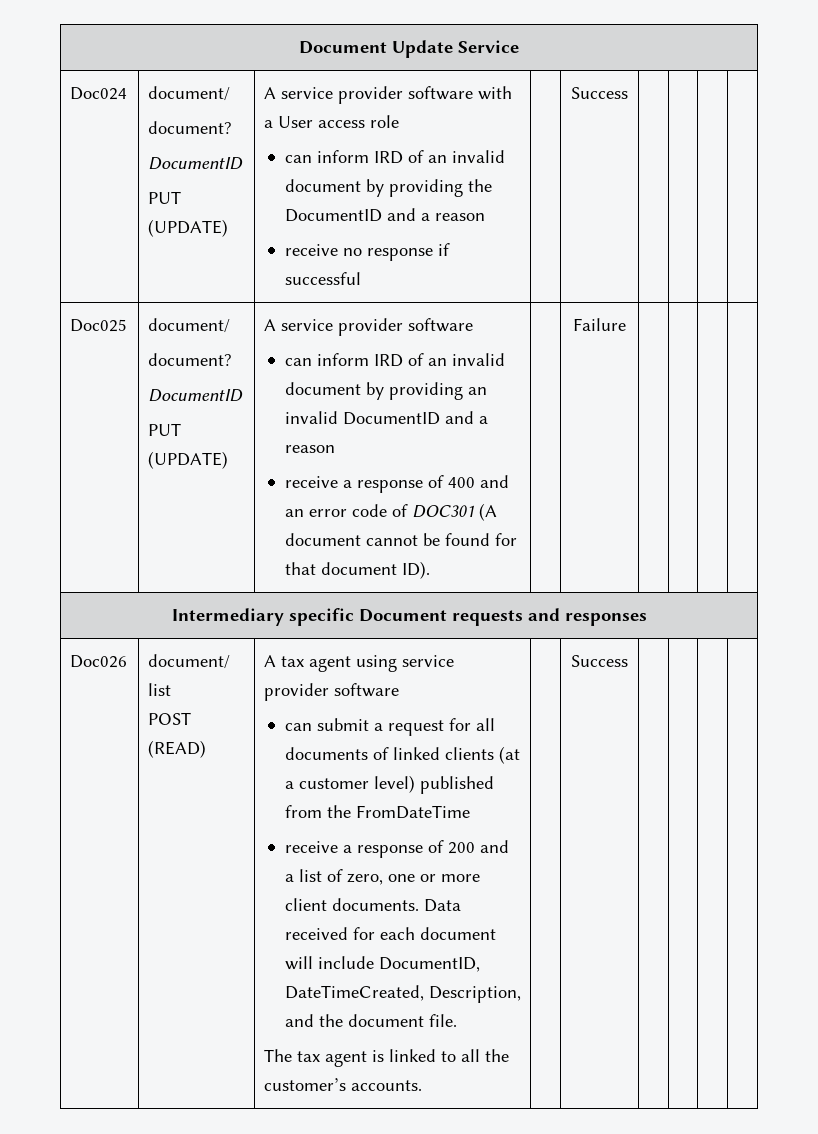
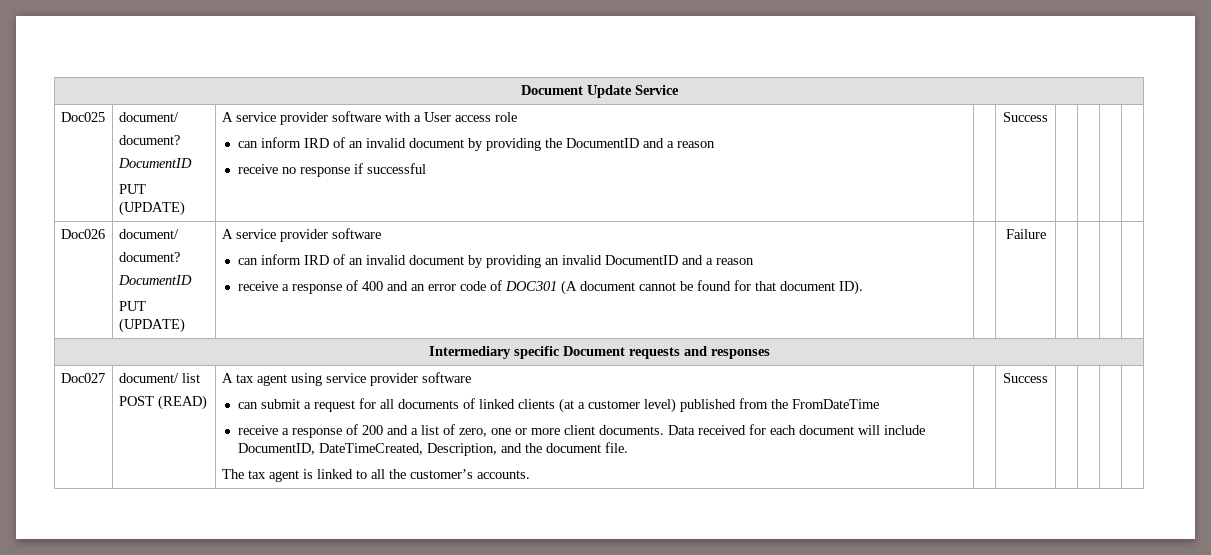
- Doc024 | document/
+ Doc025 | document/
- Doc025
+ Doc026
- Doc026
+ Doc027

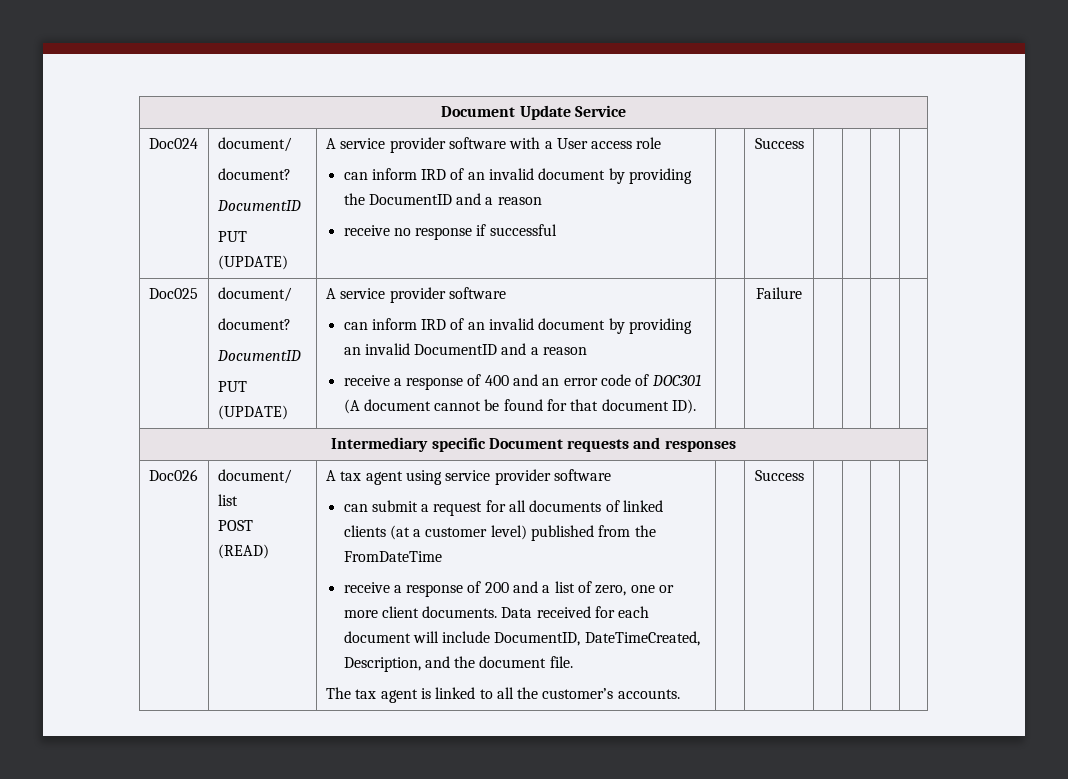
- Doc025 | document/
+ Doc024 | document/
- Doc026
+ Doc025
- Doc027
+ Doc026

